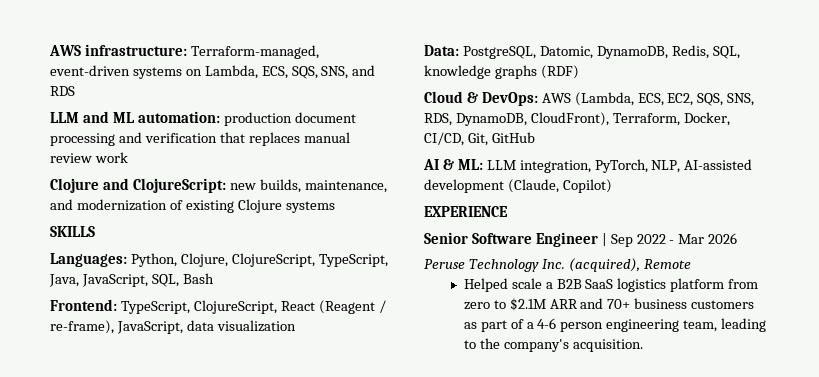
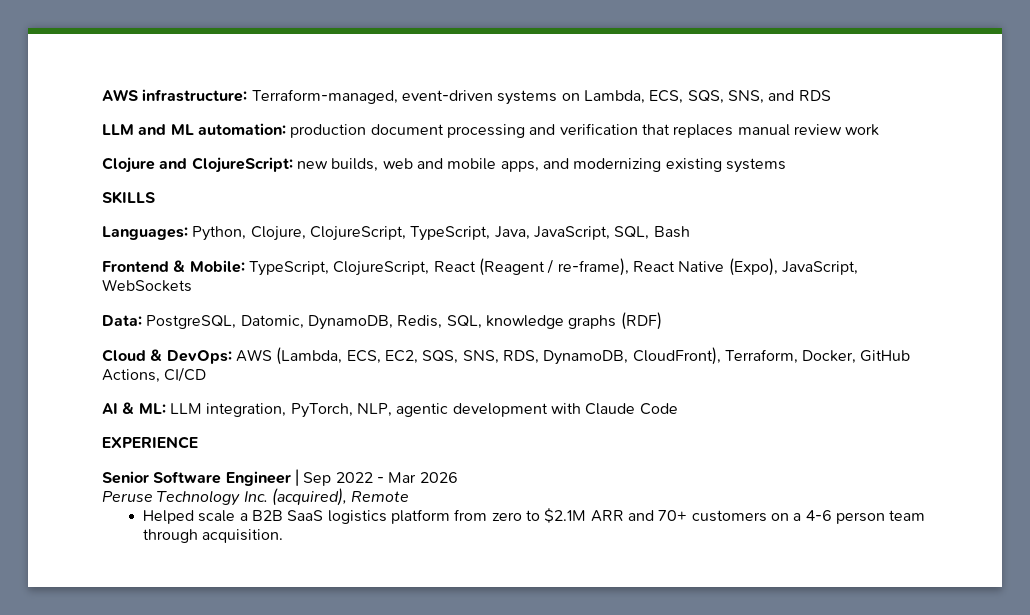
- Clojure and ClojureScript: new builds, maintenance, and modernization of existing Clojure systems
+ Clojure and ClojureScript: new builds, web and mobile apps, and modernizing existing systems
- Frontend: TypeScript, ClojureScript, React (Reagent / re-frame), JavaScript, data visualization
+ Frontend & Mobile: TypeScript, ClojureScript, React (Reagent / re-frame), React Native (Expo), JavaScript, WebSockets
- Cloud & DevOps: AWS (Lambda, ECS, EC2, SQS, SNS, RDS, DynamoDB, CloudFront), Terraform, Docker, CI/CD, Git, GitHub
+ Cloud & DevOps: AWS (Lambda, ECS, EC2, SQS, SNS, RDS, DynamoDB, CloudFront), Terraform, Docker, GitHub Actions, CI/CD
- AI & ML: LLM integration, PyTorch, NLP, AI-assisted development (Claude, Copilot)
+ AI & ML: LLM integration, PyTorch, NLP, agentic development with Claude Code
- Helped scale a B2B SaaS logistics platform from zero to $2.1M ARR and 70+ business customers as part of a 4-6 person engineering team, leading to the company's acquisition.
+ Helped scale a B2B SaaS logistics platform from zero to $2.1M ARR and 70+ customers on a 4-6 person team through acquisition.

